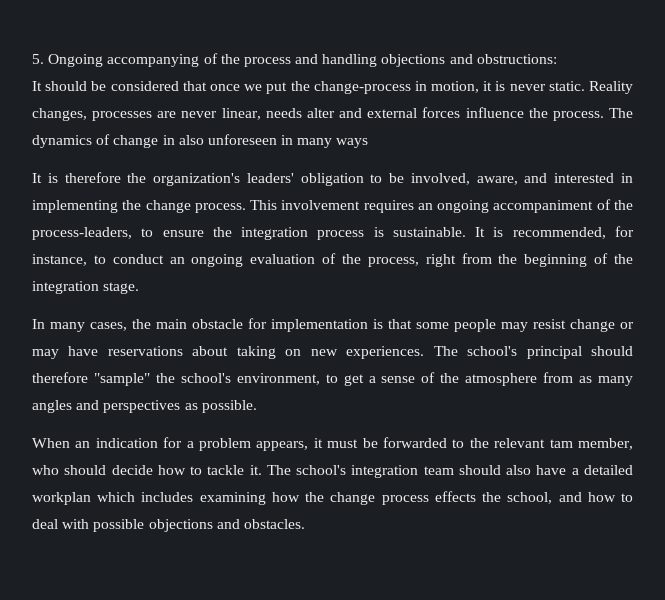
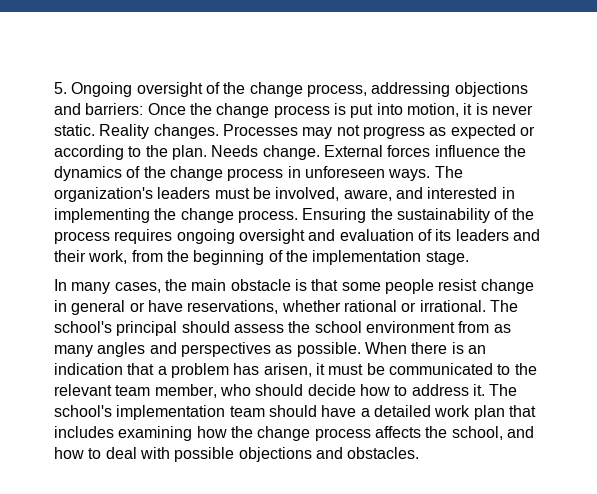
- 5. Ongoing accompanying of the process and handling objections and obstructions:
- It should be considered that once we put the change-process in motion, it is never static.
+ 5. Ongoing oversight of the change process, addressing objections and barriers: Once the change process is put into motion, it is never static.
- Reality changes, processes are never linear, needs alter and external forces influence the process. The dynamics of change in also unforeseen in many ways
- It is therefore the organization's leaders' obligation to be involved, aware, and interested in implementing the change process.
+ Reality changes. Processes may not progress as expected or according to the plan. Needs change. External forces influence the dynamics of the change process in unforeseen ways. The organization's leaders must be involved, aware, and interested in implementing the change process.
- This involvement requires an ongoing accompaniment of the process-leaders, to ensure the integration process is sustainable. It is recommended, for instance, to conduct an ongoing evaluation of the process, right from the beginning of the integration stage.
+ Ensuring the sustainability of the process requires ongoing oversight and evaluation of its leaders and their work, from the beginning of the implementation stage.
- In many cases, the main obstacle for implementation is that some people may resist change or may have reservations about taking on new experiences. The school's principal should therefore "sample" the school's environment, to get a sense of the atmosphere from as many angles and perspectives as possible.
- When an indication for a problem appears, it must be forwarded to the relevant tam member, who should decide how to tackle it.
+ In many cases, the main obstacle is that some people resist change in general or have reservations, whether rational or irrational. The school's principal should assess the school environment from as many angles and perspectives as possible. When there is an indication that a problem has arisen, it must be communicated to the relevant team member, who should decide how to address it.
- The school's integration team should also have a detailed workplan which includes examining how the change process effects the school, and how to deal with possible objections and obstacles.
+ The school's implementation team should have a detailed work plan that includes examining how the change process affects the school, and how to deal with possible objections and obstacles.

